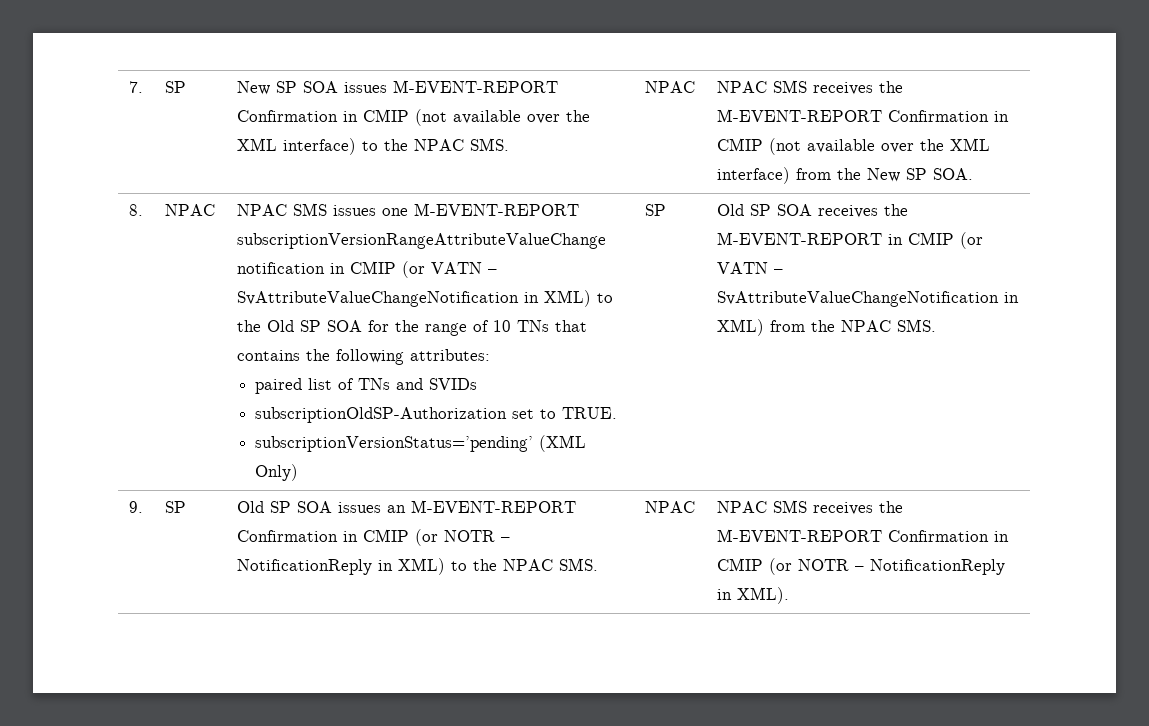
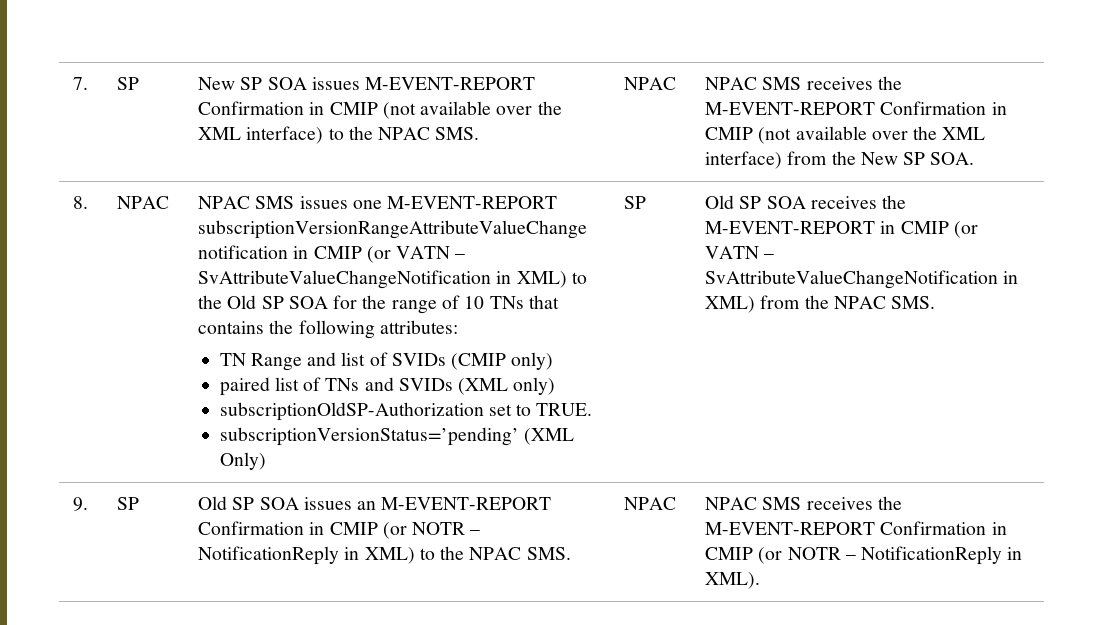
+ TN Range and list of SVIDs (CMIP only)
- paired list of TNs and SVIDs
+ paired list of TNs and SVIDs (XML only)

